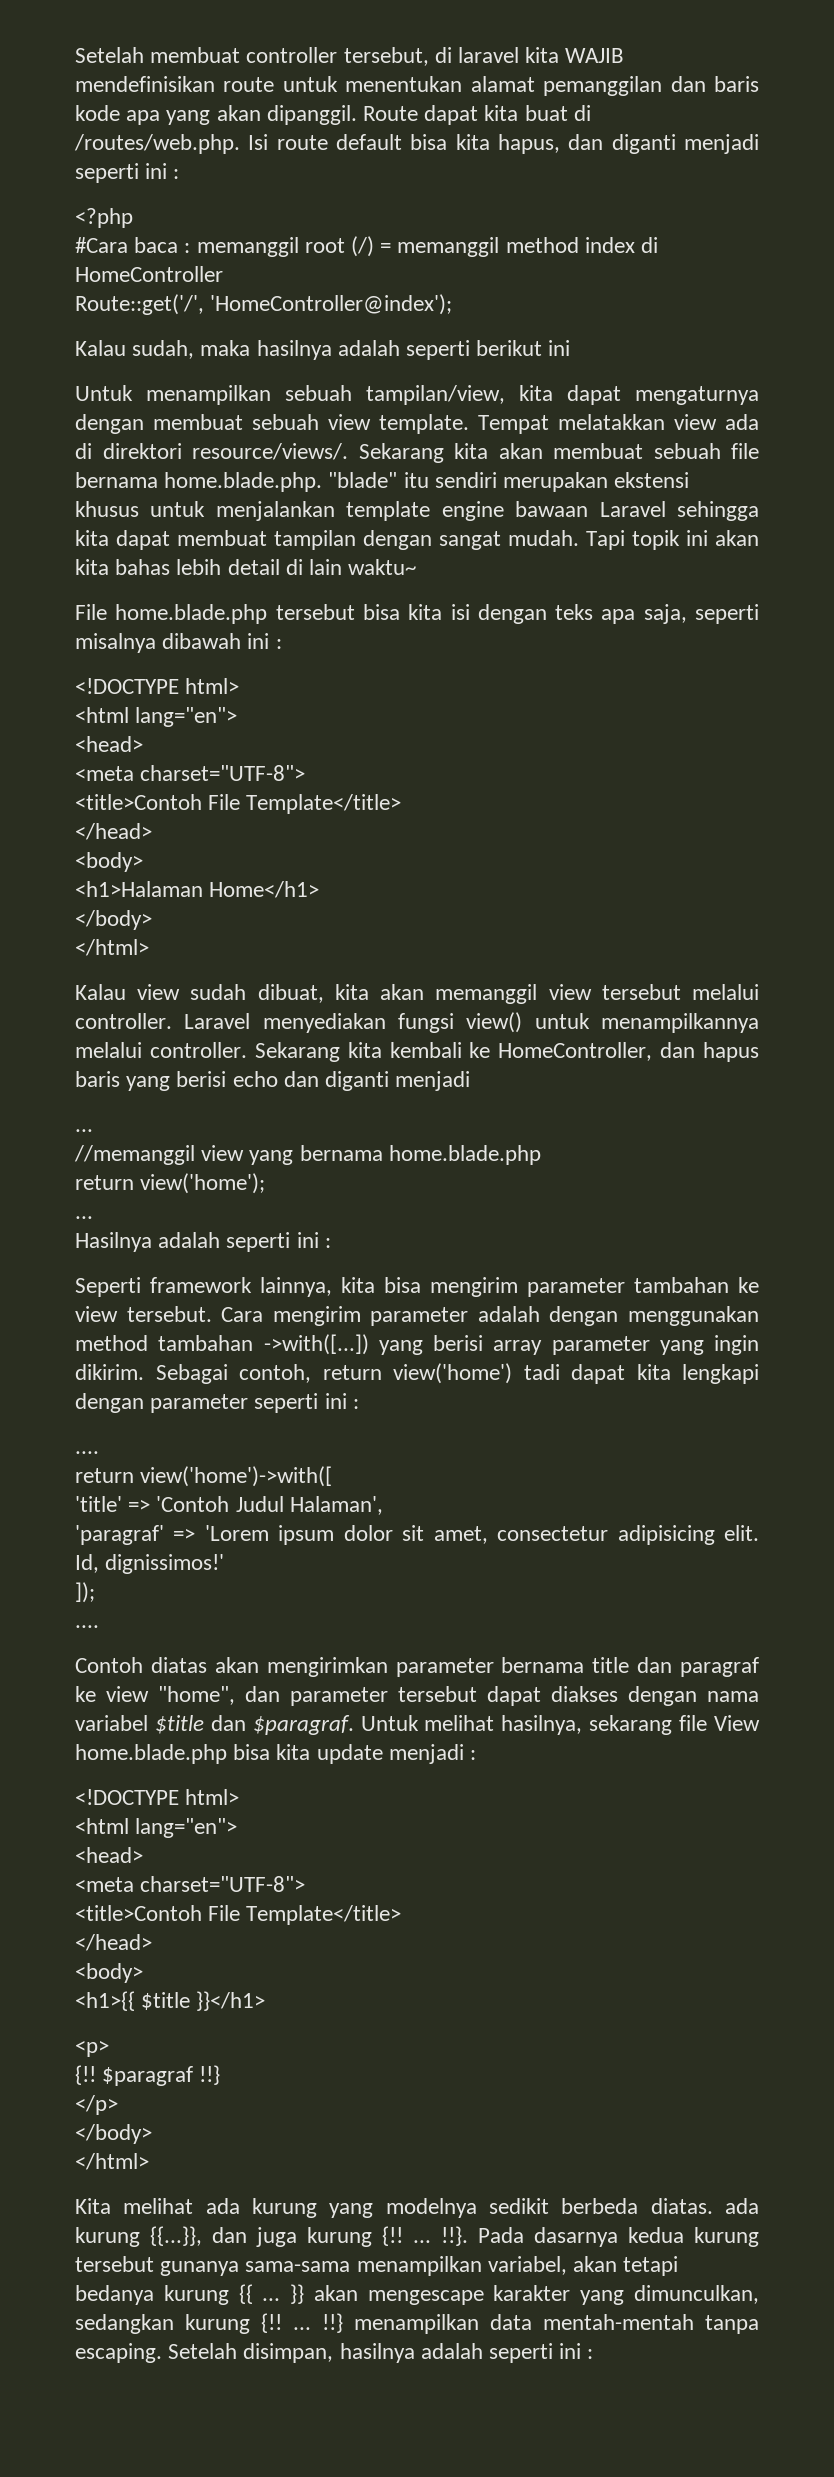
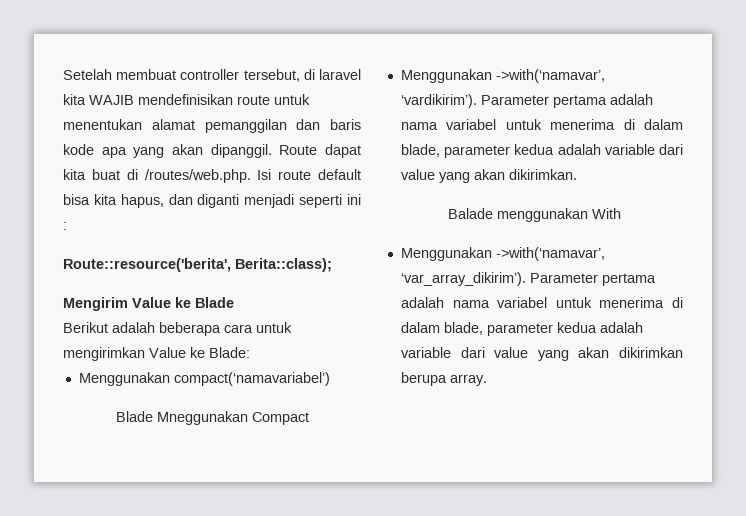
- <?php
- #Cara baca : memanggil root (/) = memanggil method index di HomeController
- Route::get('/', 'HomeController@index');
- Kalau sudah, maka hasilnya adalah seperti berikut ini
- Untuk menampilkan sebuah tampilan/view, kita dapat mengaturnya dengan membuat sebuah view template. Tempat melatakkan view ada di direktori resource/views/. Sekarang kita akan membuat sebuah file bernama home.blade.php. "blade" itu sendiri merupakan ekstensi khusus untuk menjalankan template engine bawaan Laravel sehingga kita dapat membuat tampilan dengan sangat mudah. Tapi topik ini akan kita bahas lebih detail di lain waktu~
- File home.blade.php tersebut bisa kita isi dengan teks apa saja, seperti misalnya dibawah ini :
- <!DOCTYPE html>
- <html lang="en">
- <head>
- <meta charset="UTF-8">
- <title>Contoh File Template</title>
- </head>
- <body>
- <h1>Halaman Home</h1>
- </body>
- </html>
- Kalau view sudah dibuat, kita akan memanggil view tersebut melalui controller. Laravel menyediakan fungsi view() untuk menampilkannya melalui controller. Sekarang kita kembali ke HomeController, dan hapus baris yang berisi echo dan diganti menjadi
- ...
- //memanggil view yang bernama home.blade.php
- return view('home');
- ...
- Hasilnya adalah seperti ini :
- Seperti framework lainnya, kita bisa mengirim parameter tambahan ke view tersebut. Cara mengirim parameter adalah dengan menggunakan method tambahan ->with([...]) yang berisi array parameter yang ingin dikirim. Sebagai contoh, return view('home') tadi dapat kita lengkapi dengan parameter seperti ini :
- ....
- return view('home')->with([
- 'title' => 'Contoh Judul Halaman',
- 'paragraf' => 'Lorem ipsum dolor sit amet, consectetur adipisicing elit. Id, dignissimos!'
- ]);
- ....
- Contoh diatas akan mengirimkan parameter bernama title dan paragraf ke view "home", dan parameter tersebut dapat diakses dengan nama variabel $title dan $paragraf. Untuk melihat hasilnya, sekarang file View home.blade.php bisa kita update menjadi :
- <!DOCTYPE html>
- <html lang="en">
- <head>
- <meta charset="UTF-8">
- <title>Contoh File Template</title>
- </head>
- <body>
- <h1>{{ $title }}</h1>
- <p>
- {!! $paragraf !!}
- </p>
- </body>
- </html>
- Kita melihat ada kurung yang modelnya sedikit berbeda diatas. ada kurung {{...}}, dan juga kurung {!! ... !!}. Pada dasarnya kedua kurung tersebut gunanya sama-sama menampilkan variabel, akan tetapi bedanya kurung {{ ... }} akan mengescape karakter yang dimunculkan, sedangkan kurung {!! ... !!} menampilkan data mentah-mentah tanpa escaping. Setelah disimpan, hasilnya adalah seperti ini :
+ Route::resource('berita', Berita::class);
+ Mengirim Value ke Blade
+ Berikut adalah beberapa cara untuk mengirimkan Value ke Blade:
+ Menggunakan compact(‘namavariabel’)
+ Blade Mneggunakan Compact
+ Menggunakan ->with(‘namavar’, ‘vardikirim’). Parameter pertama adalah nama variabel untuk menerima di dalam blade, parameter kedua adalah variable dari value yang akan dikirimkan.
+ Balade menggunakan With
+ Menggunakan ->with(‘namavar’, ‘var_array_dikirim’). Parameter pertama adalah nama variabel untuk menerima di dalam blade, parameter kedua adalah variable dari value yang akan dikirimkan berupa array.

